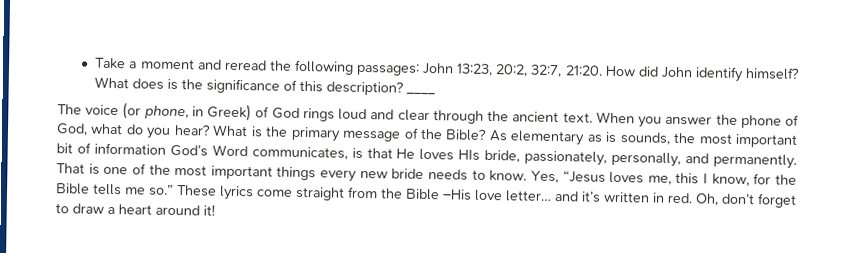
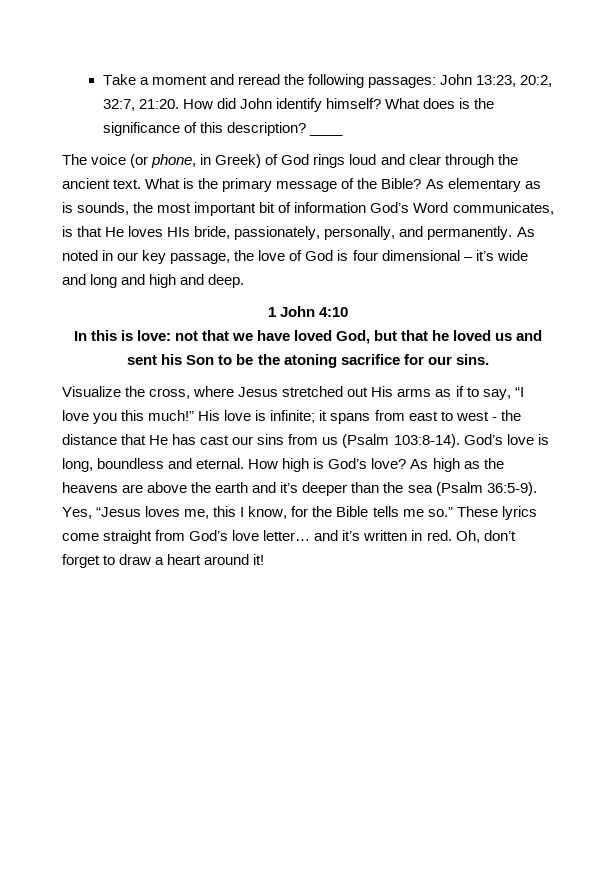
- When you answer the phone of God, what do you hear?
- That is one of the most important things every new bride needs to know.
+ As noted in our key passage, the love of God is four dimensional – it’s wide and long and high and deep.
+ 1 John 4:10
+ In this is love: not that we have loved God, but that he loved us and sent his Son to be the atoning sacrifice for our sins.
+ Visualize the cross, where Jesus stretched out His arms as if to say, “I love you this much!” His love is infinite; it spans from east to west - the distance that He has cast our sins from us (Psalm 103:8-14). God’s love is long, boundless and eternal. How high is God’s love? As high as the heavens are above the earth and it’s deeper than the sea (Psalm 36:5-9).
- These lyrics come straight from the Bible –His love letter… and it’s written in red.
+ These lyrics come straight from God’s love letter… and it’s written in red.

